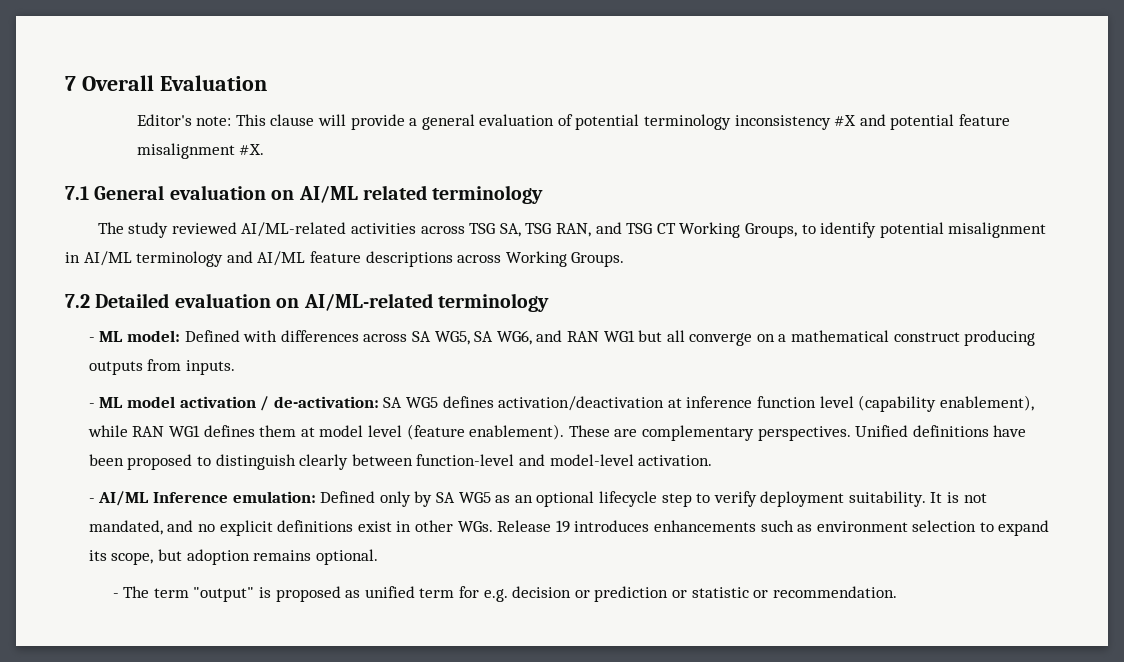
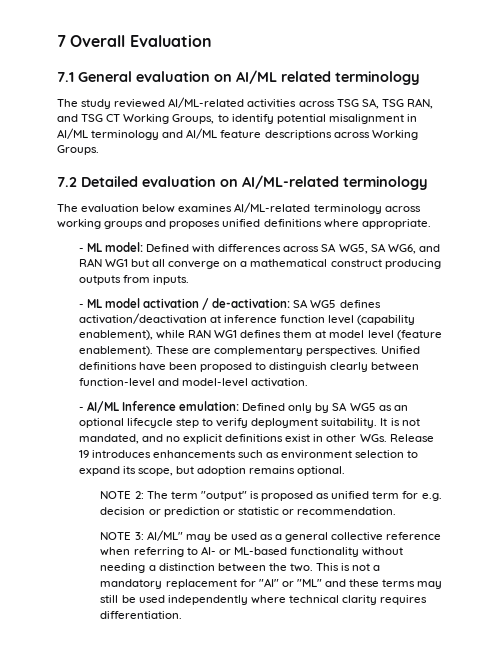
- Editor's note: This clause will provide a general evaluation of potential terminology inconsistency #X and potential feature misalignment #X.
+ The evaluation below examines AI/ML-related terminology across working groups and proposes unified definitions where appropriate.
- - The term "output" is proposed as unified term for e.g. decision or prediction or statistic or recommendation.
+ NOTE 2: The term "output" is proposed as unified term for e.g. decision or prediction or statistic or recommendation.
+ NOTE 3: AI/ML" may be used as a general collective reference when referring to AI- or ML-based functionality without needing a distinction between the two. This is not a mandatory replacement for "AI" or "ML" and these terms may still be used independently where technical clarity requires differentiation.

